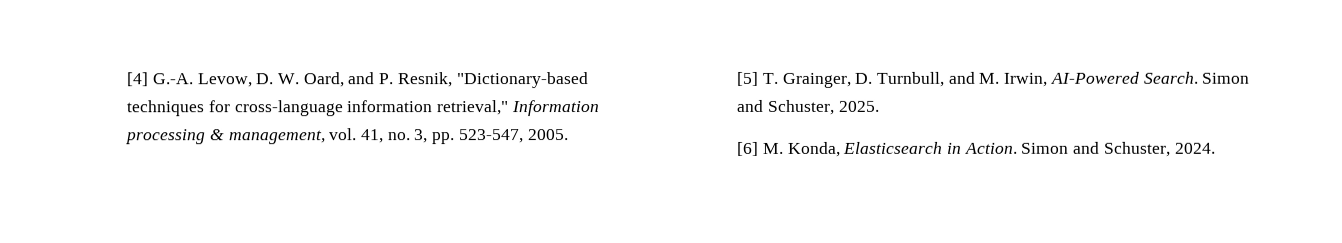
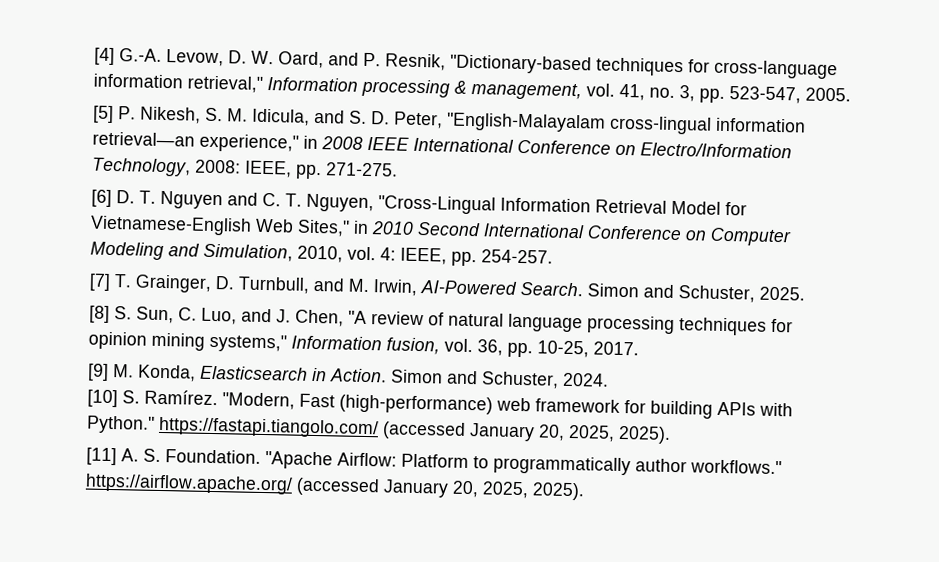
- [5] T. Grainger, D. Turnbull, and M. Irwin, AI-Powered Search.
+ [5] P. Nikesh, S. M. Idicula, and S. D. Peter, "English-Malayalam cross-lingual information retrieval—an experience," in 2008 IEEE International Conference on Electro/Information Technology, 2008: IEEE, pp. 271-275.
+ [6] D. T. Nguyen and C. T. Nguyen, "Cross-Lingual Information Retrieval Model for Vietnamese-English Web Sites," in 2010 Second International Conference on Computer Modeling and Simulation, 2010, vol. 4: IEEE, pp. 254-257.
+ [7] T. Grainger, D. Turnbull, and M. Irwin, AI-Powered Search.
- [6] M. Konda, Elasticsearch in Action.
+ [8] S. Sun, C. Luo, and J. Chen, "A review of natural language processing techniques for opinion mining systems," Information fusion, vol. 36, pp. 10-25, 2017.
+ [9] M. Konda, Elasticsearch in Action.
+ [10] S. Ramírez. "Modern, Fast (high-performance) web framework for building APIs with Python." https://fastapi.tiangolo.com/ (accessed January 20, 2025, 2025).
+ [11] A. S. Foundation. "Apache Airflow: Platform to programmatically author workflows." https://airflow.apache.org/ (accessed January 20, 2025, 2025).

